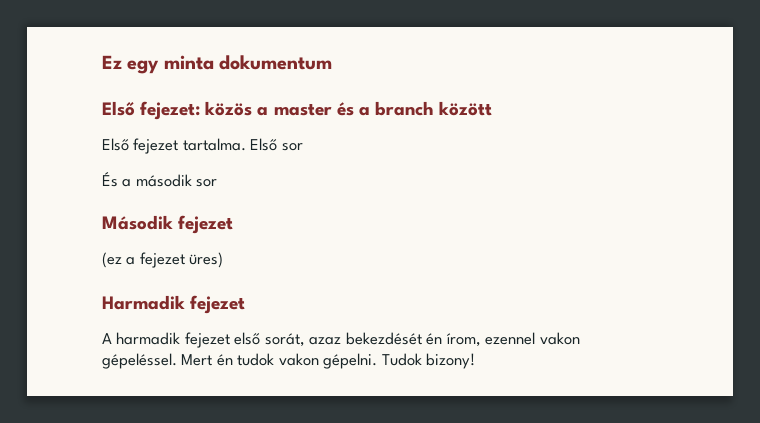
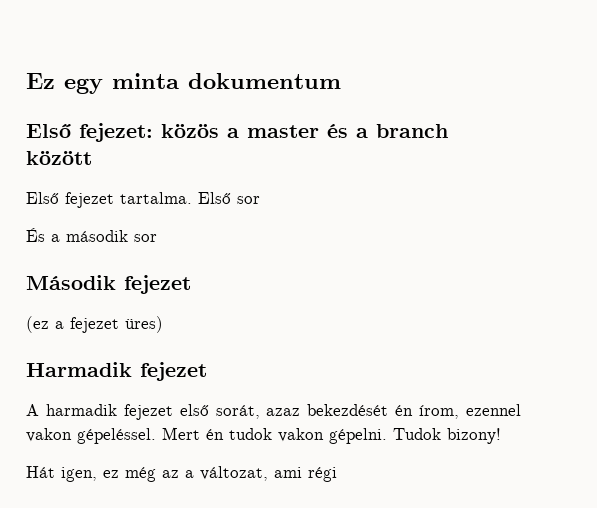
+ Hát igen, ez még az a változat, ami régi

